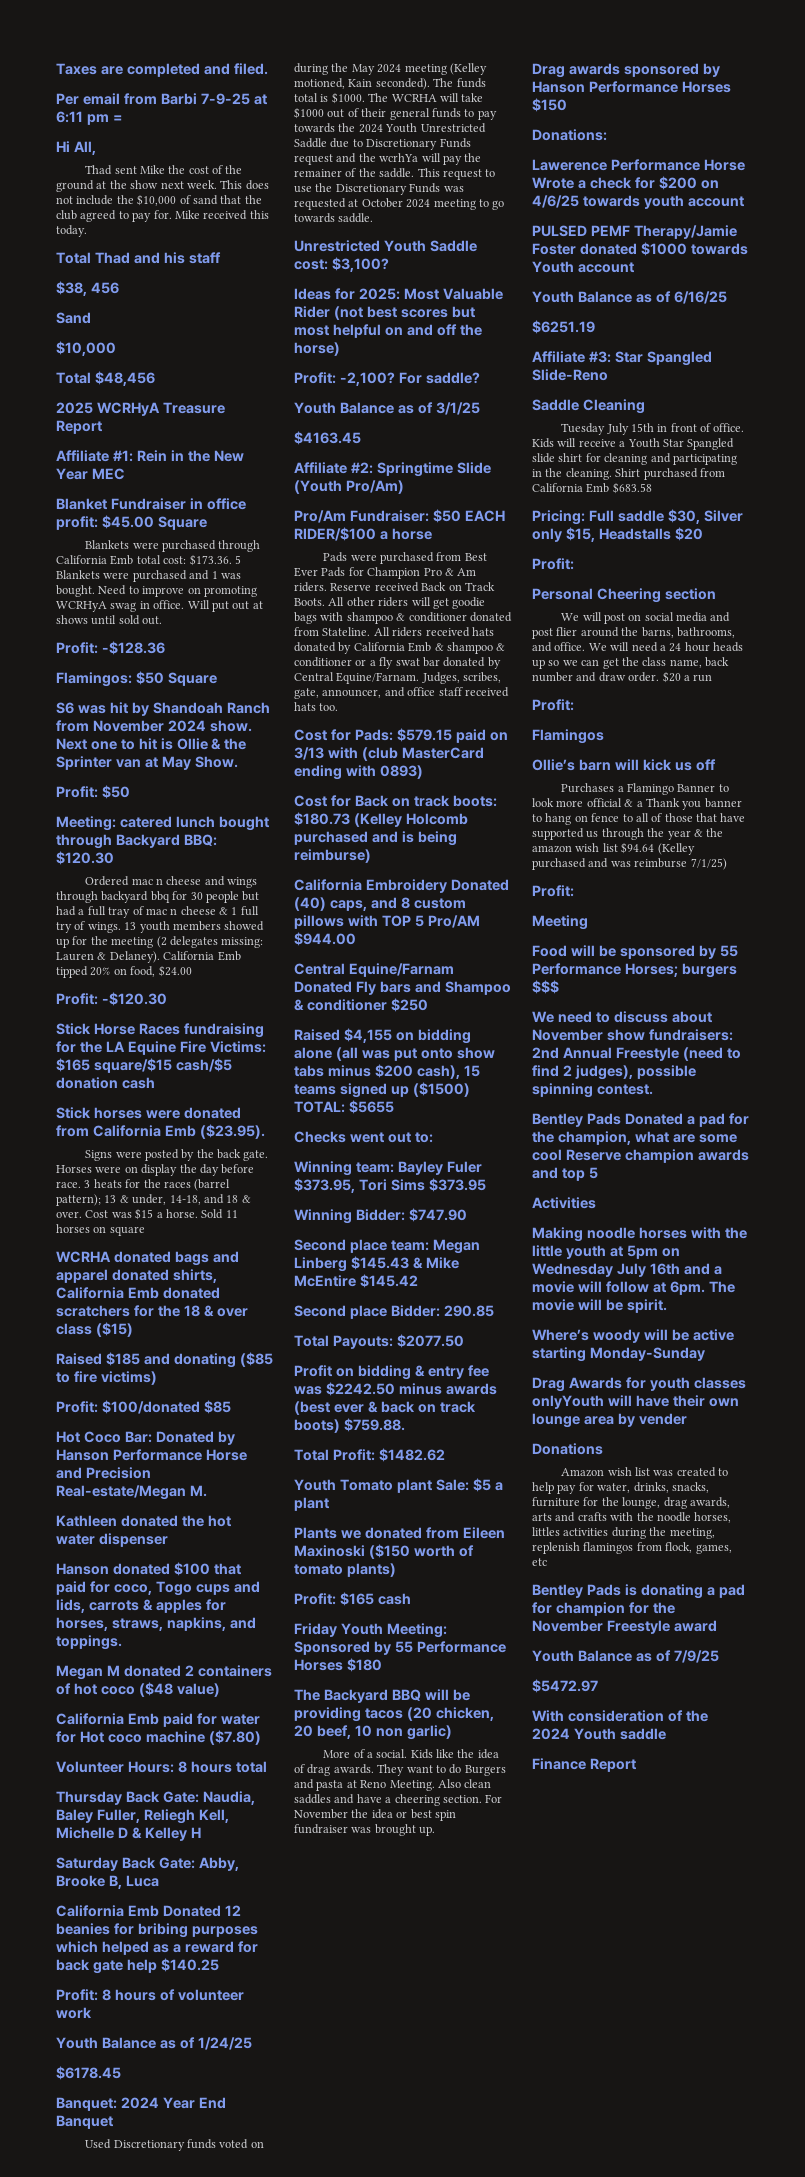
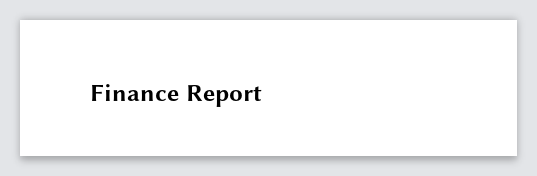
- Taxes are completed and filed.
- Per email from Barbi 7-9-25 at 6:11 pm =
- Hi All,
- Thad sent Mike the cost of the ground at the show next week. This does not include the $10,000 of sand that the club agreed to pay for. Mike received this today.
- Total Thad and his staff
- $38, 456
- Sand
- $10,000
- Total $48,456
- 2025 WCRHyA Treasure Report
- Affiliate #1: Rein in the New Year MEC
- Blanket Fundraiser in office profit: $45.00 Square
- Blankets were purchased through California Emb total cost: $173.36. 5 Blankets were purchased and 1 was bought. Need to improve on promoting WCRHyA swag in office. Will put out at shows until sold out.
- Profit: -$128.36
- Flamingos: $50 Square
- S6 was hit by Shandoah Ranch from November 2024 show. Next one to hit is Ollie & the Sprinter van at May Show.
- Profit: $50
- Meeting: catered lunch bought through Backyard BBQ: $120.30
- Ordered mac n cheese and wings through backyard bbq for 30 people but had a full tray of mac n cheese & 1 full try of wings. 13 youth members showed up for the meeting (2 delegates missing: Lauren & Delaney). California Emb tipped 20% on food, $24.00
- Profit: -$120.30
- Stick Horse Races fundraising for the LA Equine Fire Victims: $165 square/$15 cash/$5 donation cash
- Stick horses were donated from California Emb ($23.95).
- Signs were posted by the back gate. Horses were on display the day before race. 3 heats for the races (barrel pattern); 13 & under, 14-18, and 18 & over. Cost was $15 a horse. Sold 11 horses on square
- WCRHA donated bags and apparel donated shirts, California Emb donated scratchers for the 18 & over class ($15)
- Raised $185 and donating ($85 to fire victims)
- Profit: $100/donated $85
- Hot Coco Bar: Donated by Hanson Performance Horse and Precision Real-estate/Megan M.
- Kathleen donated the hot water dispenser
- Hanson donated $100 that paid for coco, Togo cups and lids, carrots & apples for horses, straws, napkins, and toppings.
- Megan M donated 2 containers of hot coco ($48 value)
- California Emb paid for water for Hot coco machine ($7.80)
- Volunteer Hours: 8 hours total
- Thursday Back Gate: Naudia, Baley Fuller, Reliegh Kell, Michelle D & Kelley H
- Saturday Back Gate: Abby, Brooke B, Luca
- California Emb Donated 12 beanies for bribing purposes which helped as a reward for back gate help $140.25
- Profit: 8 hours of volunteer work
- Youth Balance as of 1/24/25
- $6178.45
- Banquet: 2024 Year End Banquet
- Used Discretionary funds voted on during the May 2024 meeting (Kelley motioned, Kain seconded). The funds total is $1000. The WCRHA will take $1000 out of their general funds to pay towards the 2024 Youth Unrestricted Saddle due to Discretionary Funds request and the wcrhYa will pay the remainer of the saddle. This request to use the Discretionary Funds was requested at October 2024 meeting to go towards saddle.
- Unrestricted Youth Saddle cost: $3,100?
- Ideas for 2025: Most Valuable Rider (not best scores but most helpful on and off the horse)
- Profit: -2,100? For saddle?
- Youth Balance as of 3/1/25
- $4163.45
- Affiliate #2: Springtime Slide (Youth Pro/Am)
- Pro/Am Fundraiser: $50 EACH RIDER/$100 a horse
- Pads were purchased from Best Ever Pads for Champion Pro & Am riders. Reserve received Back on Track Boots. All other riders will get goodie bags with shampoo & conditioner donated from Stateline. All riders received hats donated by California Emb & shampoo & conditioner or a fly swat bar donated by Central Equine/Farnam. Judges, scribes, gate, announcer, and office staff received hats too.
- Cost for Pads: $579.15 paid on 3/13 with (club MasterCard ending with 0893)
- Cost for Back on track boots: $180.73 (Kelley Holcomb purchased and is being reimburse)
- California Embroidery Donated (40) caps, and 8 custom pillows with TOP 5 Pro/AM $944.00
- Central Equine/Farnam Donated Fly bars and Shampoo & conditioner $250
- Raised $4,155 on bidding alone (all was put onto show tabs minus $200 cash), 15 teams signed up ($1500) TOTAL: $5655
- Checks went out to:
- Winning team: Bayley Fuler $373.95, Tori Sims $373.95
- Winning Bidder: $747.90
- Second place team: Megan Linberg $145.43 & Mike McEntire $145.42
- Second place Bidder: 290.85
- Total Payouts: $2077.50
- Profit on bidding & entry fee was $2242.50 minus awards (best ever & back on track boots) $759.88.
- Total Profit: $1482.62
- Youth Tomato plant Sale: $5 a plant
- Plants we donated from Eileen Maxinoski ($150 worth of tomato plants)
- Profit: $165 cash
- Friday Youth Meeting: Sponsored by 55 Performance Horses $180
- The Backyard BBQ will be providing tacos (20 chicken, 20 beef, 10 non garlic)
- More of a social. Kids like the idea of drag awards. They want to do Burgers and pasta at Reno Meeting. Also clean saddles and have a cheering section. For November the idea or best spin fundraiser was brought up.
- Drag awards sponsored by Hanson Performance Horses $150
- Donations:
- Lawerence Performance Horse Wrote a check for $200 on 4/6/25 towards youth account
- PULSED PEMF Therapy/Jamie Foster donated $1000 towards Youth account
- Youth Balance as of 6/16/25
- $6251.19
- Affiliate #3: Star Spangled Slide-Reno
- Saddle Cleaning
- Tuesday July 15th in front of office. Kids will receive a Youth Star Spangled slide shirt for cleaning and participating in the cleaning. Shirt purchased from California Emb $683.58
- Pricing: Full saddle $30, Silver only $15, Headstalls $20
- Profit:
- Personal Cheering section
- We will post on social media and post flier around the barns, bathrooms, and office. We will need a 24 hour heads up so we can get the class name, back number and draw order. $20 a run
- Profit:
- Flamingos
- Ollie’s barn will kick us off
- Purchases a Flamingo Banner to look more official & a Thank you banner to hang on fence to all of those that have supported us through the year & the amazon wish list $94.64 (Kelley purchased and was reimburse 7/1/25)
- Profit:
- Meeting
- Food will be sponsored by 55 Performance Horses; burgers $$$
- We need to discuss about November show fundraisers: 2nd Annual Freestyle (need to find 2 judges), possible spinning contest.
- Bentley Pads Donated a pad for the champion, what are some cool Reserve champion awards and top 5
- Activities
- Making noodle horses with the little youth at 5pm on Wednesday July 16th and a movie will follow at 6pm. The movie will be spirit.
- Where’s woody will be active starting Monday-Sunday
- Drag Awards for youth classes onlyYouth will have their own lounge area by vender
- Donations
- Amazon wish list was created to help pay for water, drinks, snacks, furniture for the lounge, drag awards, arts and crafts with the noodle horses, littles activities during the meeting, replenish flamingos from flock, games, etc
- Bentley Pads is donating a pad for champion for the November Freestyle award
- Youth Balance as of 7/9/25
- $5472.97
- With consideration of the 2024 Youth saddle

